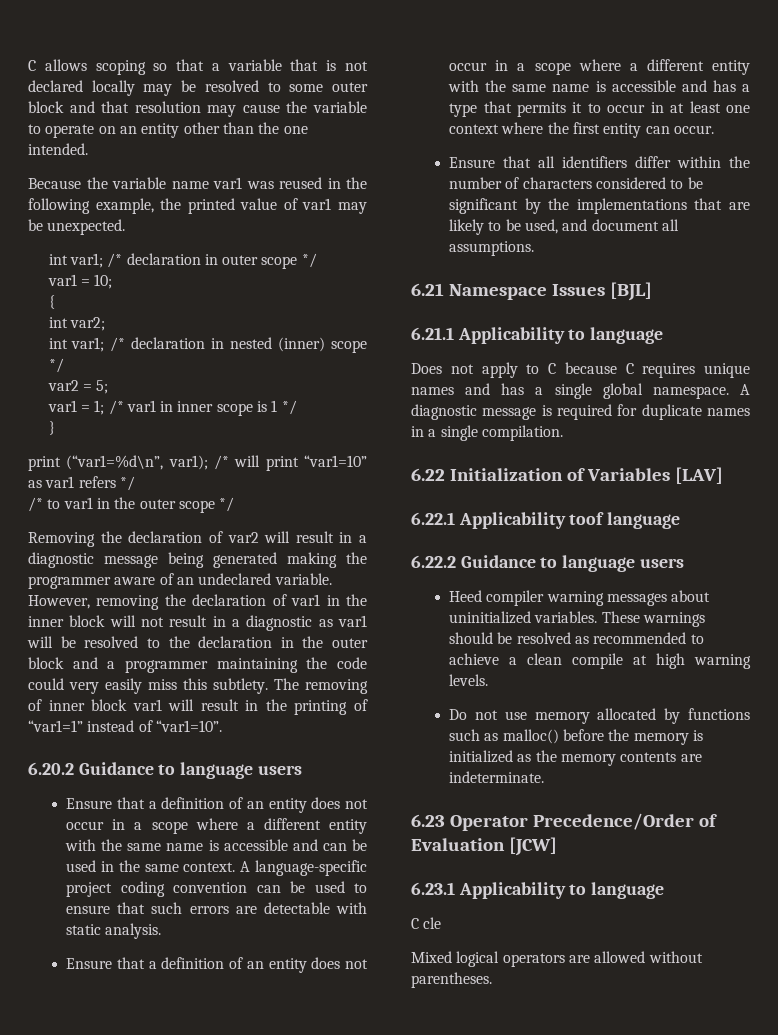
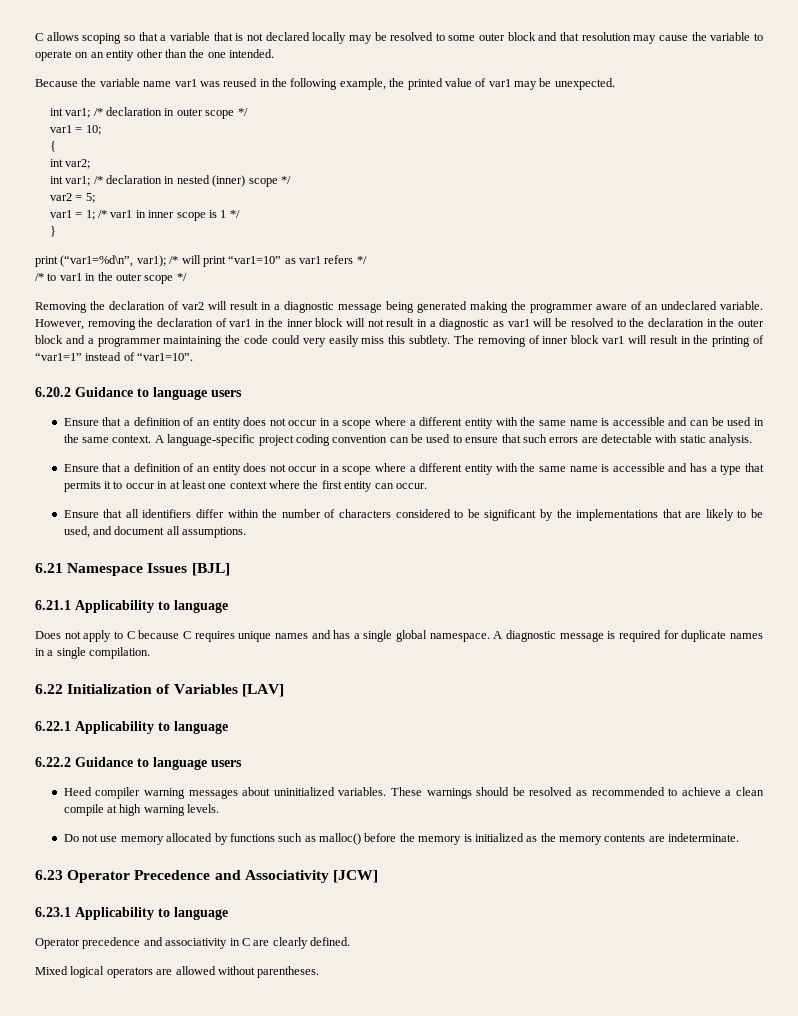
- 6.22.1 Applicability toof language
+ 6.22.1 Applicability to language
- 6.23 Operator Precedence/Order of Evaluation [JCW]
+ 6.23 Operator Precedence and Associativity [JCW]
- C cle
+ Operator precedence and associativity in C are clearly defined.

